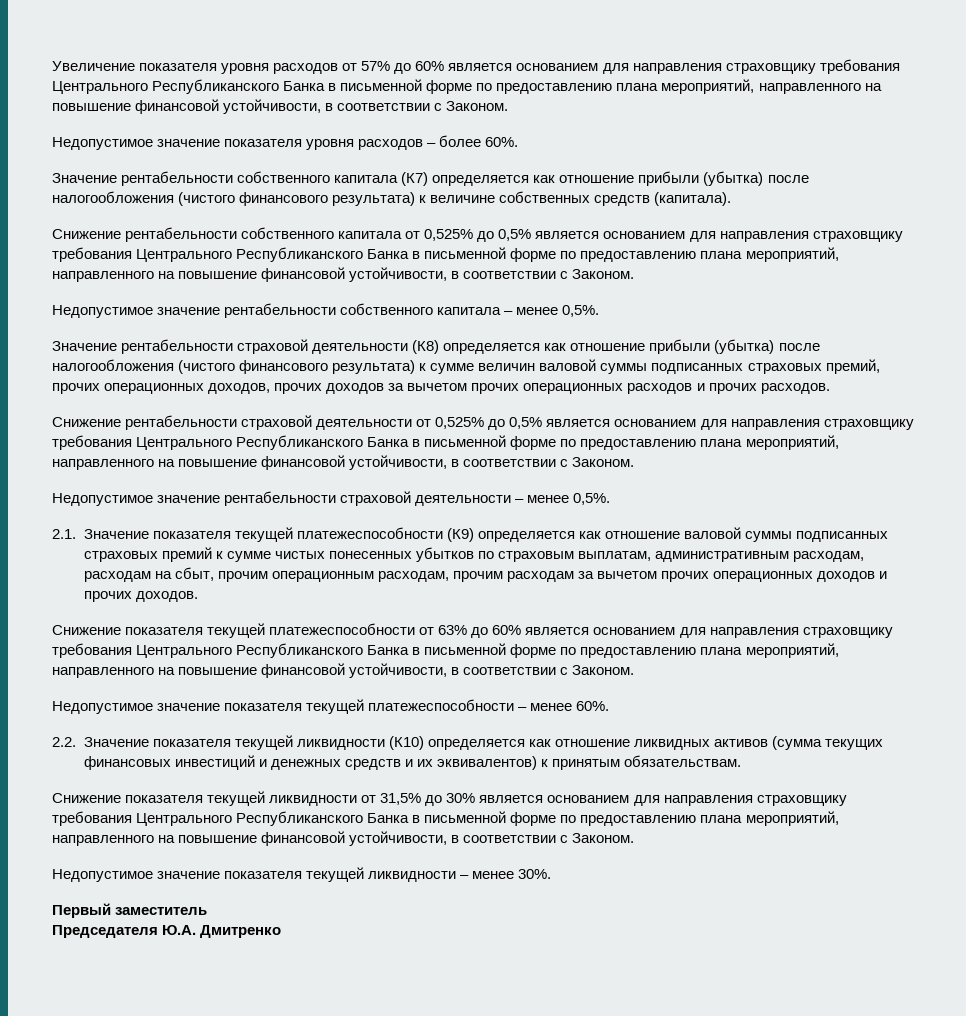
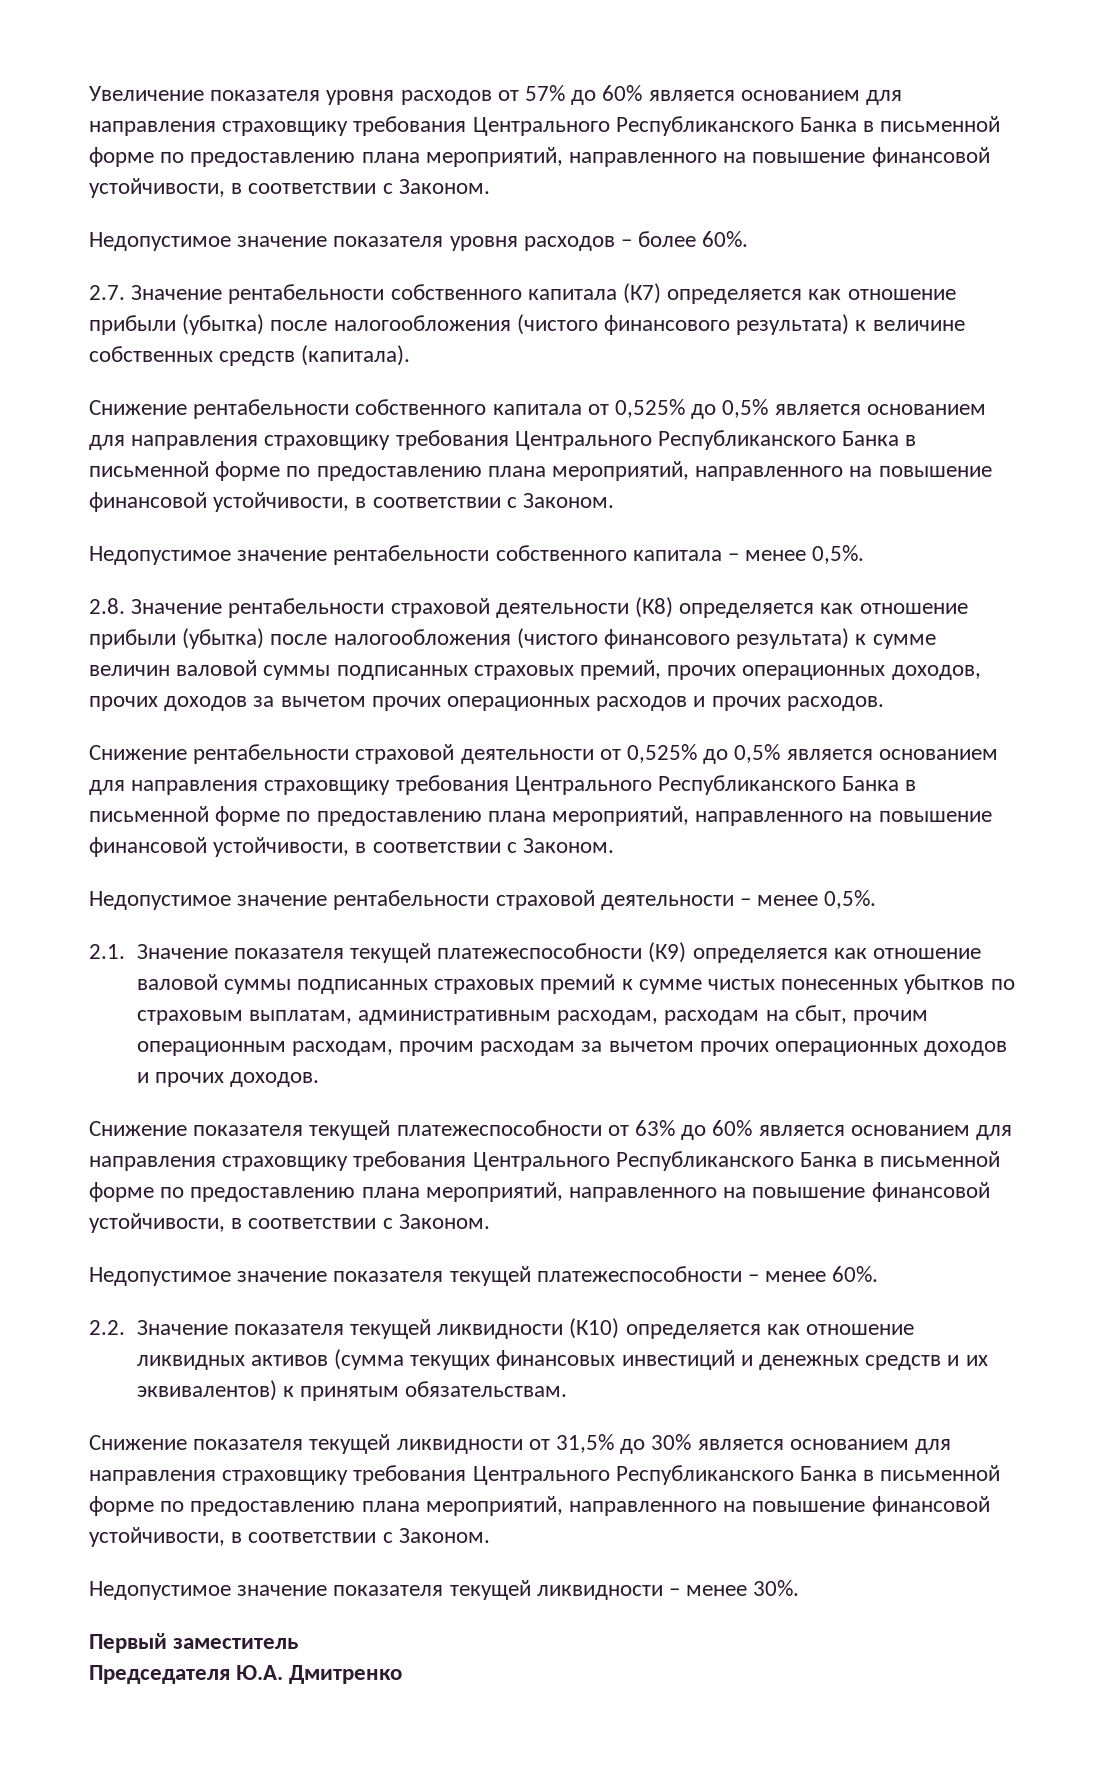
- Значение рентабельности собственного капитала (К7) определяется как отношение прибыли (убытка) после налогообложения (чистого финансового результата) к величине собственных средств (капитала).
+ 2.7. Значение рентабельности собственного капитала (К7) определяется как отношение прибыли (убытка) после налогообложения (чистого финансового результата) к величине собственных средств (капитала).
- Значение рентабельности страховой деятельности (К8) определяется как отношение прибыли (убытка) после налогообложения (чистого финансового результата) к сумме величин валовой суммы подписанных страховых премий, прочих операционных доходов, прочих доходов за вычетом прочих операционных расходов и прочих расходов.
+ 2.8. Значение рентабельности страховой деятельности (К8) определяется как отношение прибыли (убытка) после налогообложения (чистого финансового результата) к сумме величин валовой суммы подписанных страховых премий, прочих операционных доходов, прочих доходов за вычетом прочих операционных расходов и прочих расходов.

